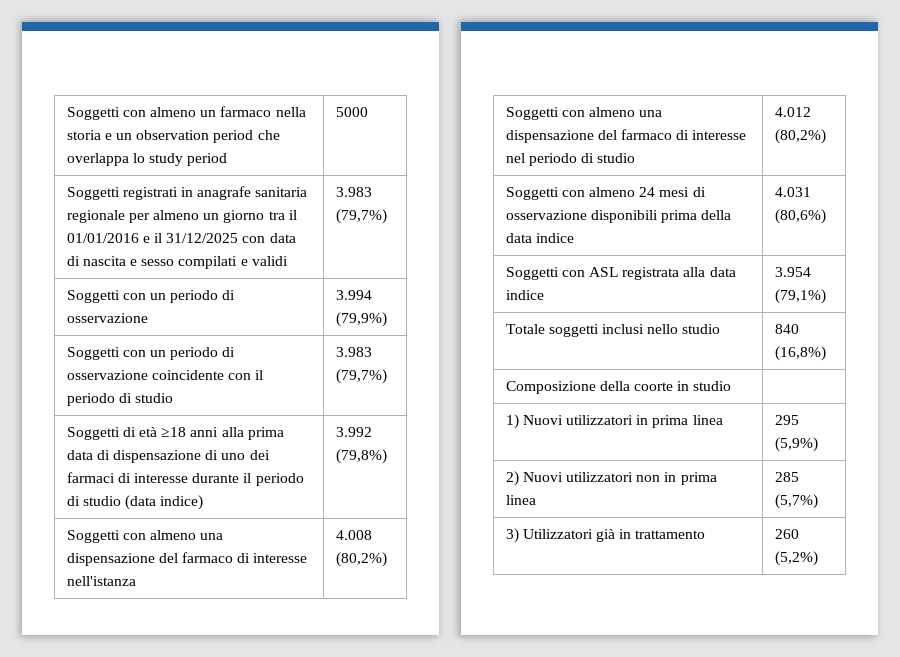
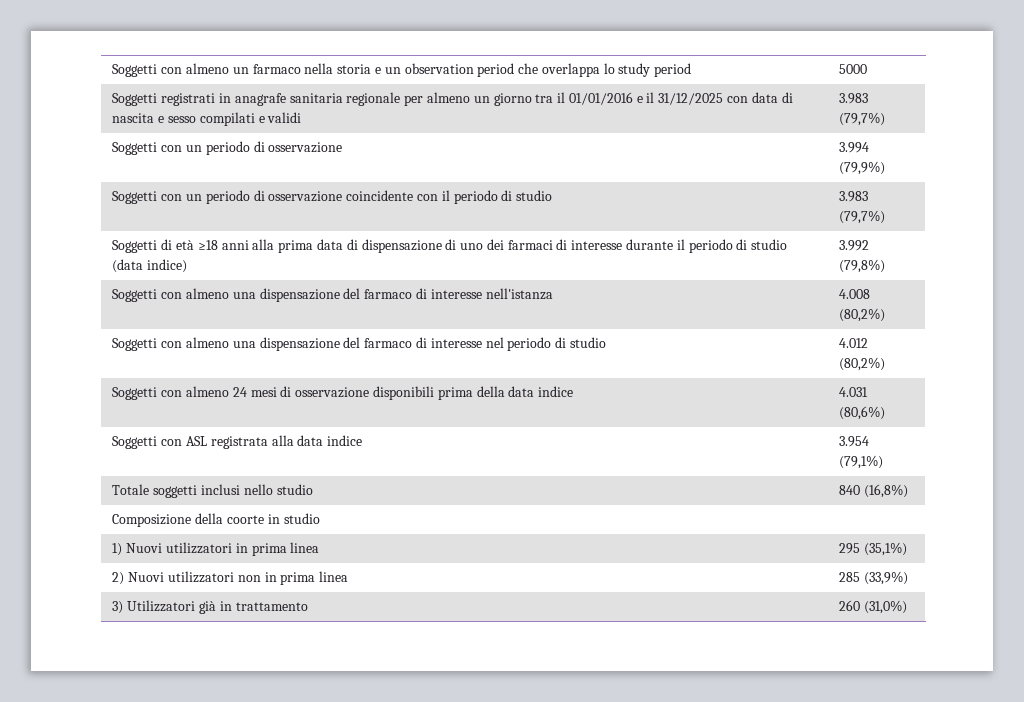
- 1) Nuovi utilizzatori in prima linea | 295 (5,9%)
+ 1) Nuovi utilizzatori in prima linea | 295 (35,1%)
- 2) Nuovi utilizzatori non in prima linea | 285 (5,7%)
+ 2) Nuovi utilizzatori non in prima linea | 285 (33,9%)
- 3) Utilizzatori già in trattamento | 260 (5,2%)
+ 3) Utilizzatori già in trattamento | 260 (31,0%)

